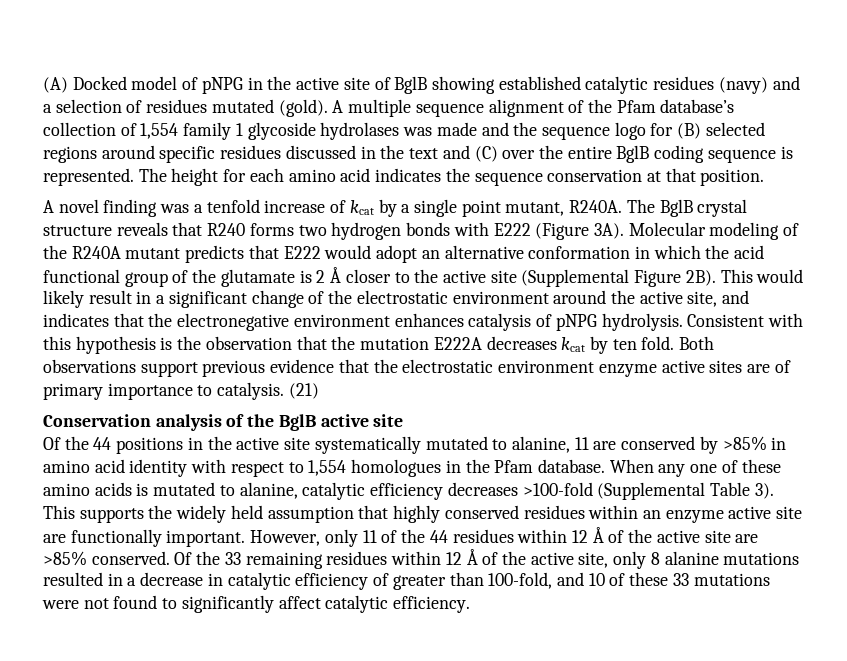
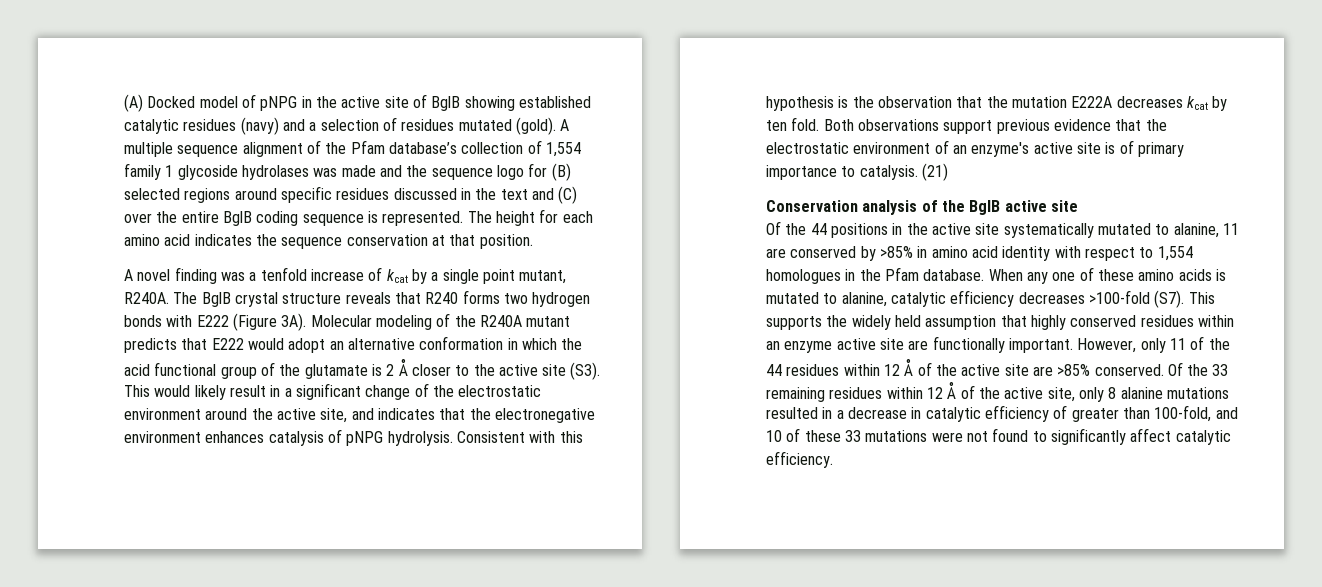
- Molecular modeling of the R240A mutant predicts that E222 would adopt an alternative conformation in which the acid functional group of the glutamate is 2 Å closer to the active site (Supplemental Figure 2B). This would likely result in a significant change of the electrostatic environment around the active site, and indicates that the electronegative environment enhances catalysis of pNPG hydrolysis.
+ Molecular modeling of the R240A mutant predicts that E222 would adopt an alternative conformation in which the acid functional group of the glutamate is 2 Å closer to the active site (S3). This would likely result in a significant change of the electrostatic environment around the active site, and indicates that the electronegative environment enhances catalysis of pNPG hydrolysis.
- Both observations support previous evidence that the electrostatic environment enzyme active sites are of primary importance to catalysis.
+ Both observations support previous evidence that the electrostatic environment of an enzyme's active site is of primary importance to catalysis.
- When any one of these amino acids is mutated to alanine, catalytic efficiency decreases >100-fold (Supplemental Table 3). This supports the widely held assumption that highly conserved residues within an enzyme active site are functionally important.
+ When any one of these amino acids is mutated to alanine, catalytic efficiency decreases >100-fold (S7). This supports the widely held assumption that highly conserved residues within an enzyme active site are functionally important.

